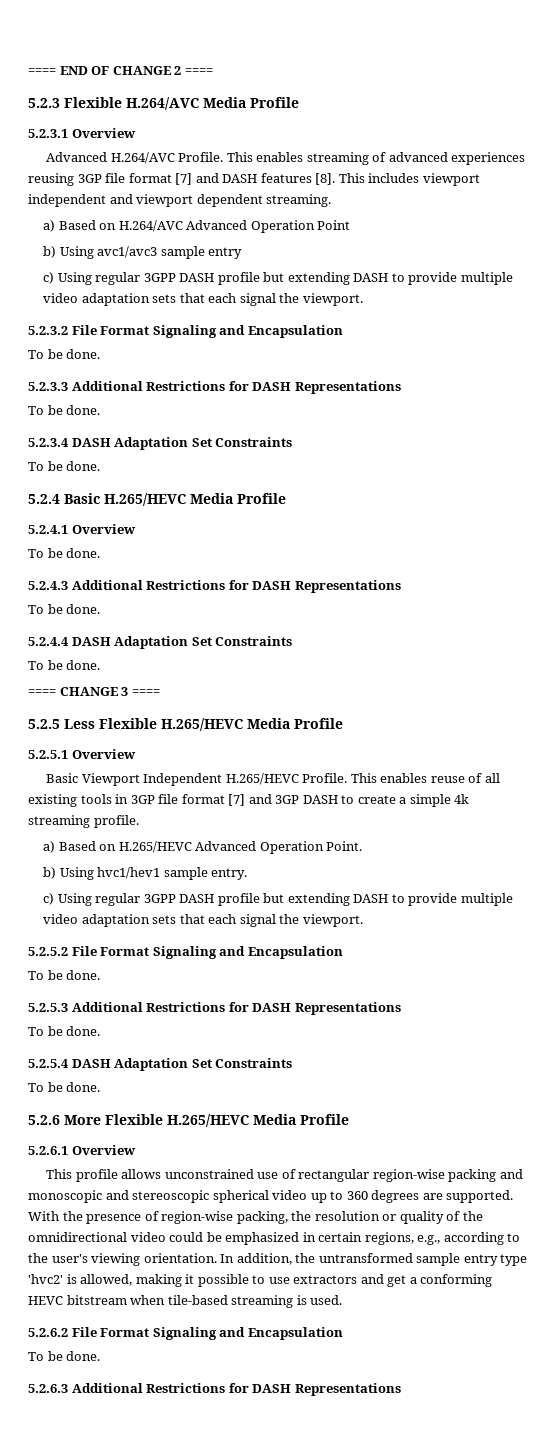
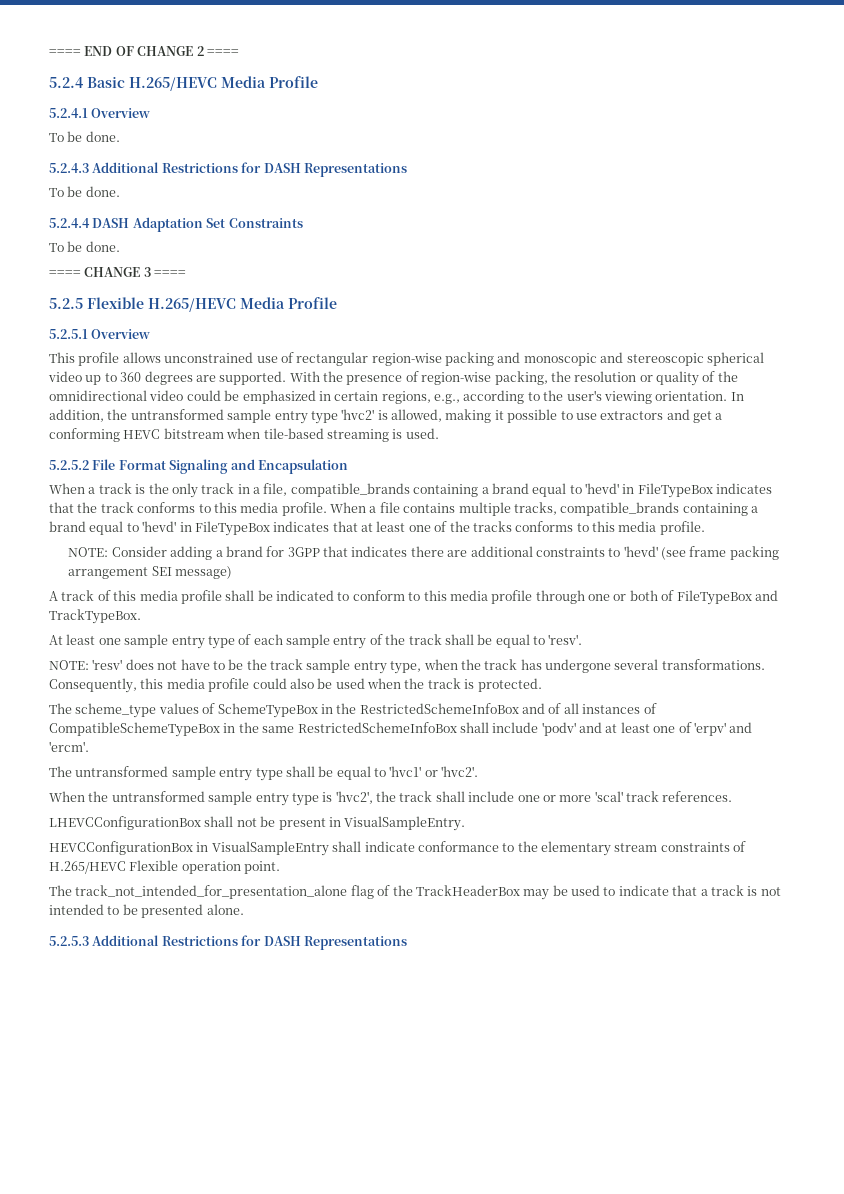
- 5.2.3 Flexible H.264/AVC Media Profile
- 5.2.3.1 Overview
- Advanced H.264/AVC Profile. This enables streaming of advanced experiences reusing 3GP file format [7] and DASH features [8]. This includes viewport independent and viewport dependent streaming.
- a) Based on H.264/AVC Advanced Operation Point
- b) Using avc1/avc3 sample entry
- c) Using regular 3GPP DASH profile but extending DASH to provide multiple video adaptation sets that each signal the viewport.
- 5.2.3.2 File Format Signaling and Encapsulation
- To be done.
- 5.2.3.3 Additional Restrictions for DASH Representations
- To be done.
- 5.2.3.4 DASH Adaptation Set Constraints
- To be done.
- 5.2.5 Less Flexible H.265/HEVC Media Profile
+ 5.2.5 Flexible H.265/HEVC Media Profile
- Basic Viewport Independent H.265/HEVC Profile. This enables reuse of all existing tools in 3GP file format [7] and 3GP DASH to create a simple 4k streaming profile.
- a) Based on H.265/HEVC Advanced Operation Point.
- b) Using hvc1/hev1 sample entry.
- c) Using regular 3GPP DASH profile but extending DASH to provide multiple video adaptation sets that each signal the viewport.
- 5.2.5.2 File Format Signaling and Encapsulation
- To be done.
- 5.2.5.3 Additional Restrictions for DASH Representations
- To be done.
- 5.2.5.4 DASH Adaptation Set Constraints
- To be done.
- 5.2.6 More Flexible H.265/HEVC Media Profile
- 5.2.6.1 Overview
- 5.2.6.2 File Format Signaling and Encapsulation
- To be done.
- 5.2.6.3 Additional Restrictions for DASH Representations
+ 5.2.5.2 File Format Signaling and Encapsulation
+ When a track is the only track in a file, compatible_brands containing a brand equal to 'hevd' in FileTypeBox indicates that the track conforms to this media profile. When a file contains multiple tracks, compatible_brands containing a brand equal to 'hevd' in FileTypeBox indicates that at least one of the tracks conforms to this media profile.
+ NOTE: Consider adding a brand for 3GPP that indicates there are additional constraints to 'hevd' (see frame packing arrangement SEI message)
+ A track of this media profile shall be indicated to conform to this media profile through one or both of FileTypeBox and TrackTypeBox.
+ At least one sample entry type of each sample entry of the track shall be equal to 'resv'.
+ NOTE: 'resv' does not have to be the track sample entry type, when the track has undergone several transformations. Consequently, this media profile could also be used when the track is protected.
+ The scheme_type values of SchemeTypeBox in the RestrictedSchemeInfoBox and of all instances of CompatibleSchemeTypeBox in the same RestrictedSchemeInfoBox shall include 'podv' and at least one of 'erpv' and 'ercm'.
+ The untransformed sample entry type shall be equal to 'hvc1' or 'hvc2'.
+ When the untransformed sample entry type is 'hvc2', the track shall include one or more 'scal' track references.
+ LHEVCConfigurationBox shall not be present in VisualSampleEntry.
+ HEVCConfigurationBox in VisualSampleEntry shall indicate conformance to the elementary stream constraints of H.265/HEVC Flexible operation point.
+ The track_not_intended_for_presentation_alone flag of the TrackHeaderBox may be used to indicate that a track is not intended to be presented alone.
+ 5.2.5.3 Additional Restrictions for DASH Representations

